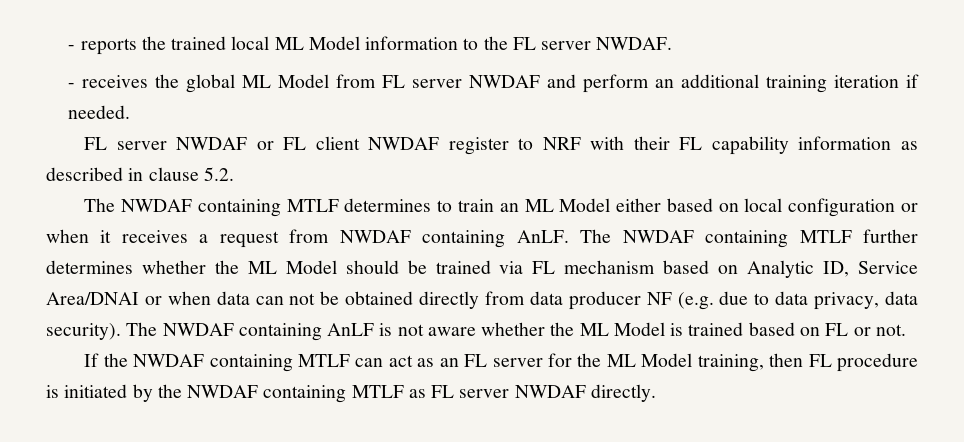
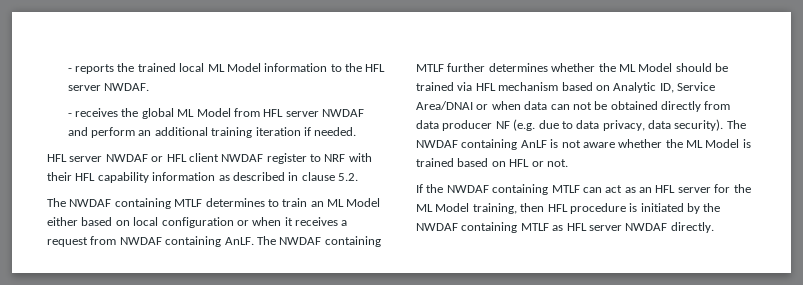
- - reports the trained local ML Model information to the FL server NWDAF.
+ - reports the trained local ML Model information to the HFL server NWDAF.
- - receives the global ML Model from FL server NWDAF and perform an additional training iteration if needed.
+ - receives the global ML Model from HFL server NWDAF and perform an additional training iteration if needed.
- FL server NWDAF or FL client NWDAF register to NRF with their FL capability information as described in clause 5.2.
+ HFL server NWDAF or HFL client NWDAF register to NRF with their HFL capability information as described in clause 5.2.
- The NWDAF containing MTLF further determines whether the ML Model should be trained via FL mechanism based on Analytic ID, Service Area/DNAI or when data can not be obtained directly from data producer NF (e.g. due to data privacy, data security).
+ The NWDAF containing MTLF further determines whether the ML Model should be trained via HFL mechanism based on Analytic ID, Service Area/DNAI or when data can not be obtained directly from data producer NF (e.g. due to data privacy, data security).
- The NWDAF containing AnLF is not aware whether the ML Model is trained based on FL or not.
+ The NWDAF containing AnLF is not aware whether the ML Model is trained based on HFL or not.
- If the NWDAF containing MTLF can act as an FL server for the ML Model training, then FL procedure is initiated by the NWDAF containing MTLF as FL server NWDAF directly.
+ If the NWDAF containing MTLF can act as an HFL server for the ML Model training, then HFL procedure is initiated by the NWDAF containing MTLF as HFL server NWDAF directly.

